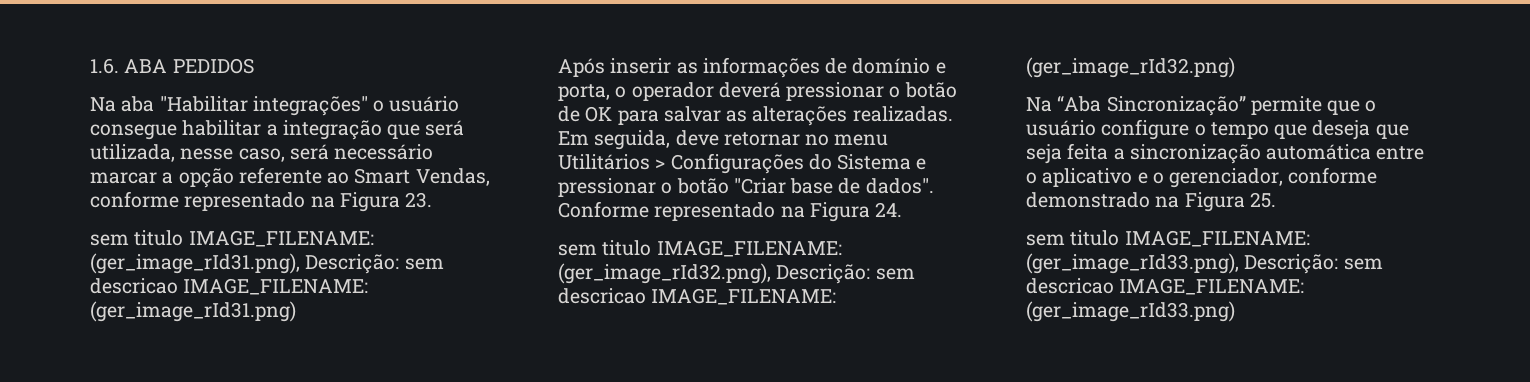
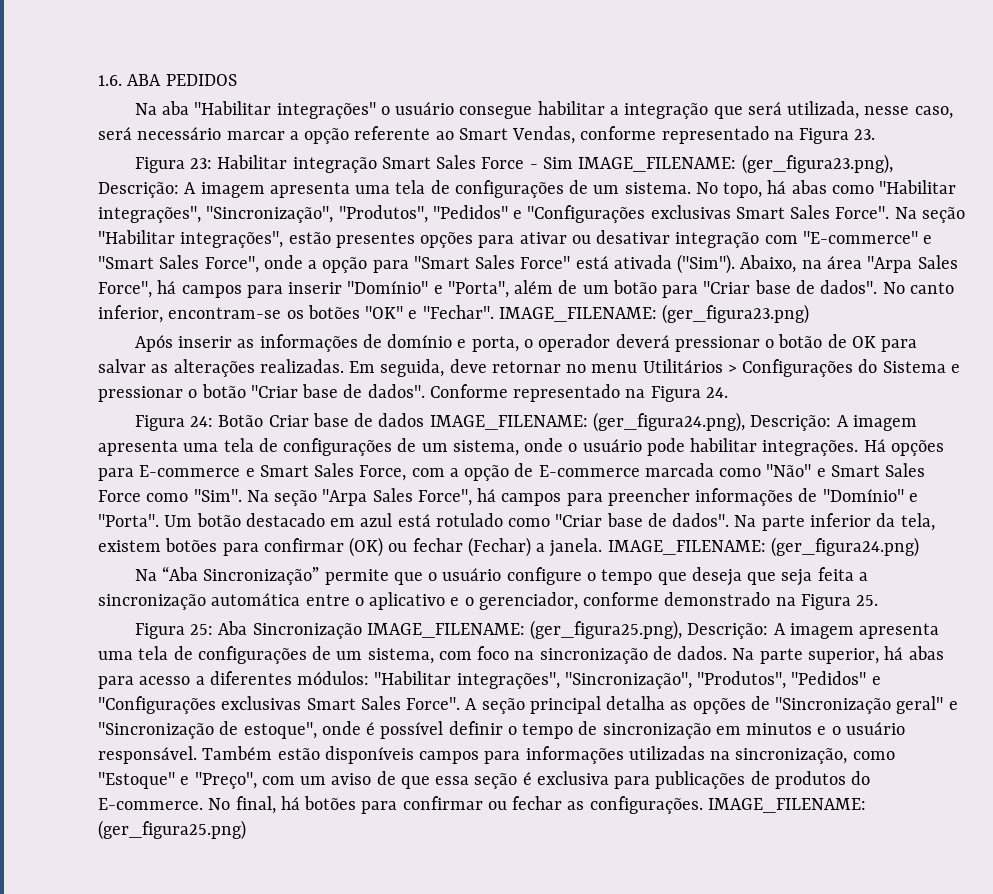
- sem titulo IMAGE_FILENAME: (ger_image_rId31.png), Descrição: sem descricao IMAGE_FILENAME: (ger_image_rId31.png)
+ Figura 23: Habilitar integração Smart Sales Force - Sim IMAGE_FILENAME: (ger_figura23.png), Descrição: A imagem apresenta uma tela de configurações de um sistema. No topo, há abas como "Habilitar integrações", "Sincronização", "Produtos", "Pedidos" e "Configurações exclusivas Smart Sales Force". Na seção "Habilitar integrações", estão presentes opções para ativar ou desativar integração com "E-commerce" e "Smart Sales Force", onde a opção para "Smart Sales Force" está ativada ("Sim"). Abaixo, na área "Arpa Sales Force", há campos para inserir "Domínio" e "Porta", além de um botão para "Criar base de dados". No canto inferior, encontram-se os botões "OK" e "Fechar". IMAGE_FILENAME: (ger_figura23.png)
- sem titulo IMAGE_FILENAME: (ger_image_rId32.png), Descrição: sem descricao IMAGE_FILENAME: (ger_image_rId32.png)
+ Figura 24: Botão Criar base de dados IMAGE_FILENAME: (ger_figura24.png), Descrição: A imagem apresenta uma tela de configurações de um sistema, onde o usuário pode habilitar integrações. Há opções para E-commerce e Smart Sales Force, com a opção de E-commerce marcada como "Não" e Smart Sales Force como "Sim". Na seção "Arpa Sales Force", há campos para preencher informações de "Domínio" e "Porta". Um botão destacado em azul está rotulado como "Criar base de dados". Na parte inferior da tela, existem botões para confirmar (OK) ou fechar (Fechar) a janela. IMAGE_FILENAME: (ger_figura24.png)
- sem titulo IMAGE_FILENAME: (ger_image_rId33.png), Descrição: sem descricao IMAGE_FILENAME: (ger_image_rId33.png)
+ Figura 25: Aba Sincronização IMAGE_FILENAME: (ger_figura25.png), Descrição: A imagem apresenta uma tela de configurações de um sistema, com foco na sincronização de dados. Na parte superior, há abas para acesso a diferentes módulos: "Habilitar integrações", "Sincronização", "Produtos", "Pedidos" e "Configurações exclusivas Smart Sales Force". A seção principal detalha as opções de "Sincronização geral" e "Sincronização de estoque", onde é possível definir o tempo de sincronização em minutos e o usuário responsável. Também estão disponíveis campos para informações utilizadas na sincronização, como "Estoque" e "Preço", com um aviso de que essa seção é exclusiva para publicações de produtos do E-commerce. No final, há botões para confirmar ou fechar as configurações. IMAGE_FILENAME: (ger_figura25.png)

